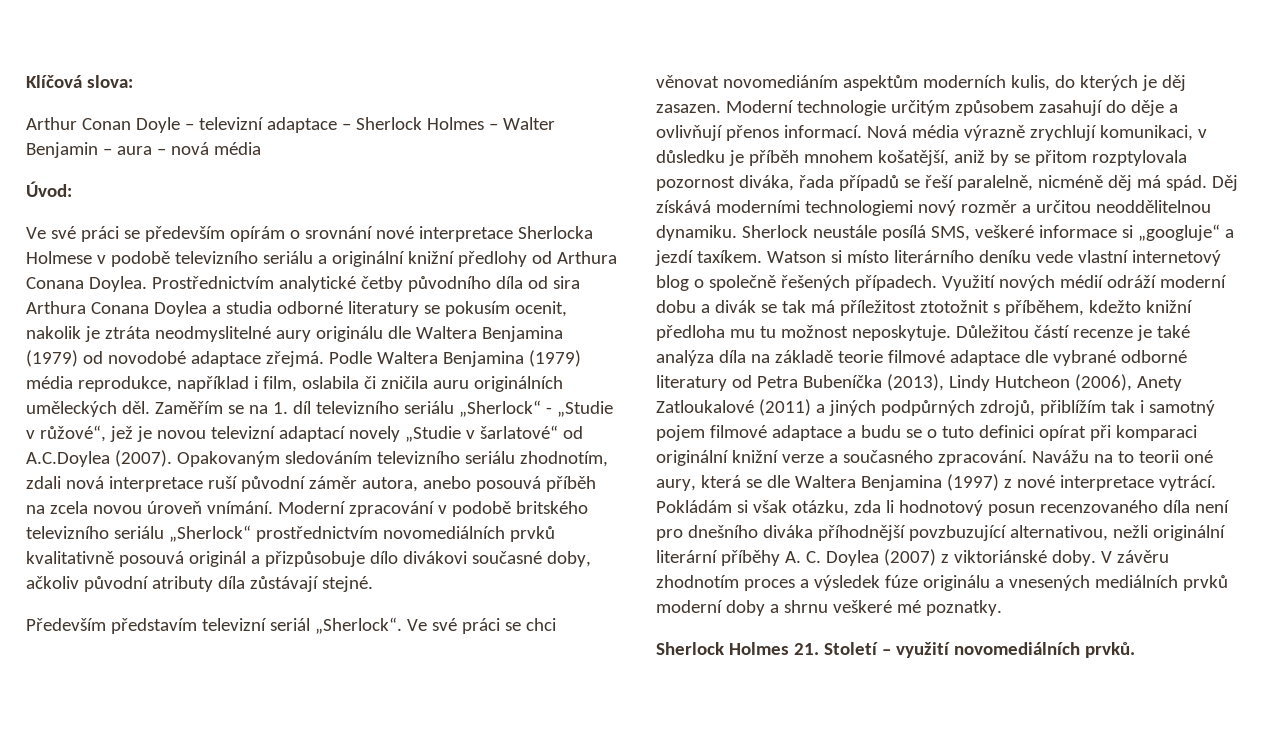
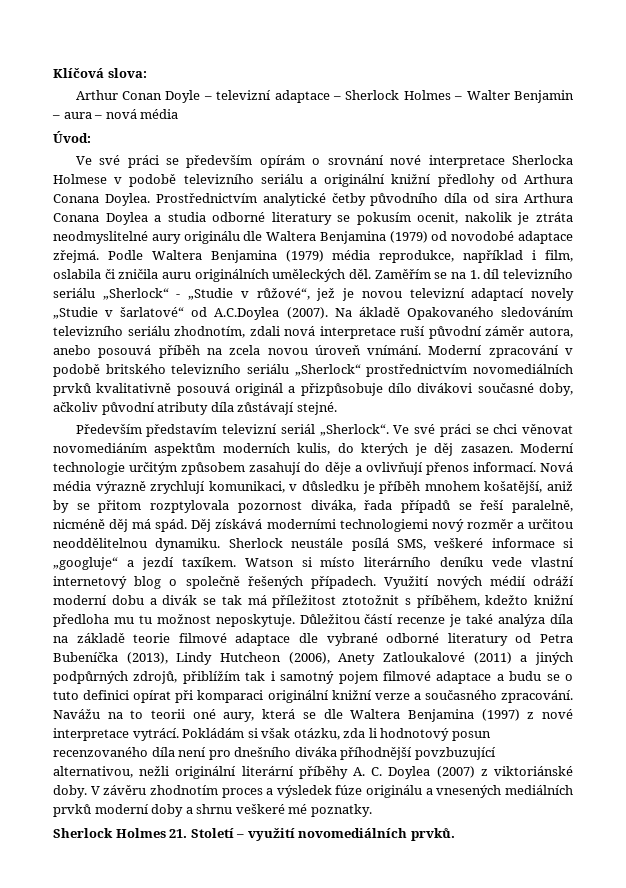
- Opakovaným sledováním televizního seriálu zhodnotím, zdali nová interpretace ruší původní záměr autora, anebo posouvá příběh na zcela novou úroveň vnímání.
+ Na ákladě Opakovaného sledováním televizního seriálu zhodnotím, zdali nová interpretace ruší původní záměr autora, anebo posouvá příběh na zcela novou úroveň vnímání.

